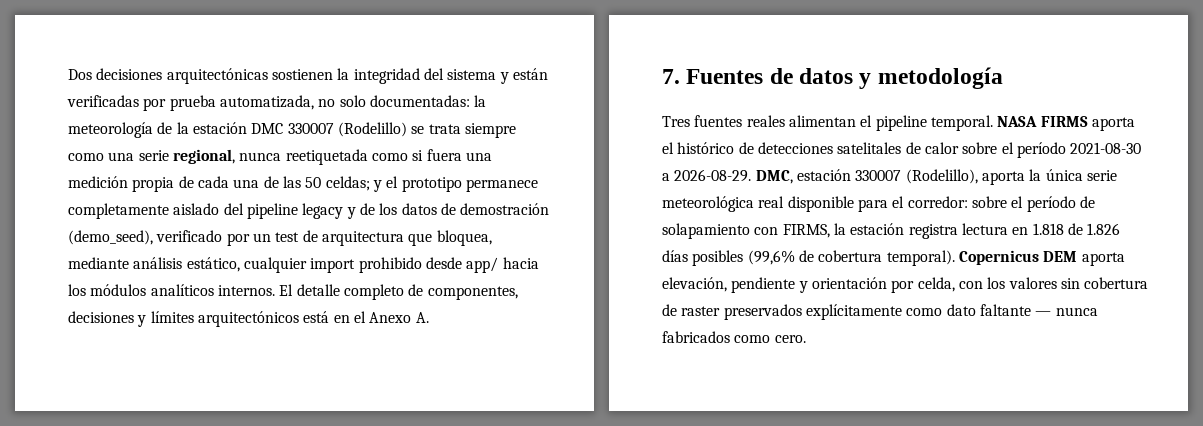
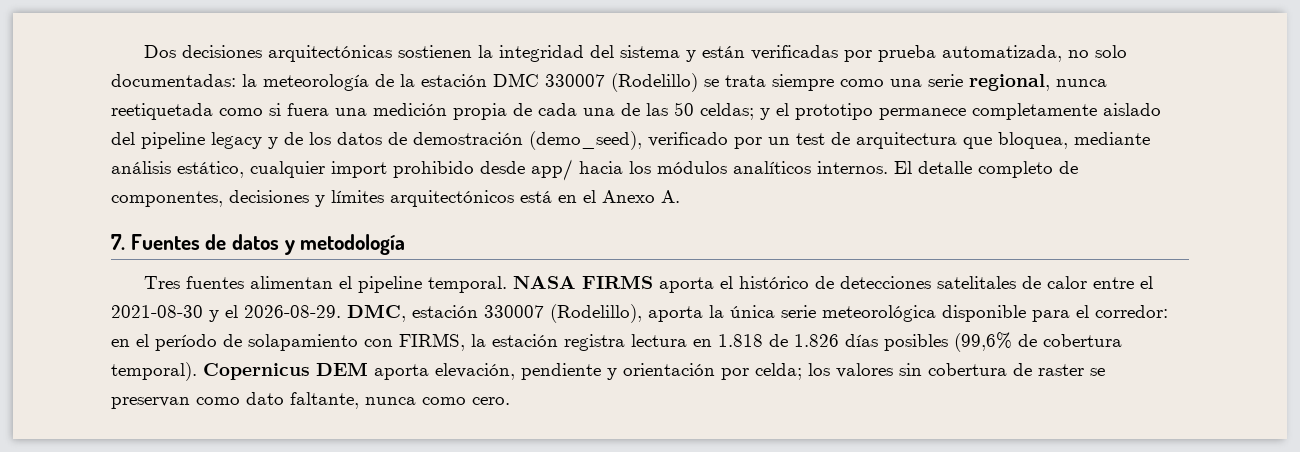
- Tres fuentes reales alimentan el pipeline temporal.
+ Tres fuentes alimentan el pipeline temporal.
- NASA FIRMS aporta el histórico de detecciones satelitales de calor sobre el período 2021-08-30 a 2026-08-29.
+ NASA FIRMS aporta el histórico de detecciones satelitales de calor entre el 2021-08-30 y el 2026-08-29.
- DMC, estación 330007 (Rodelillo), aporta la única serie meteorológica real disponible para el corredor: sobre el período de solapamiento con FIRMS, la estación registra lectura en 1.818 de 1.826 días posibles (99,6% de cobertura temporal).
+ DMC, estación 330007 (Rodelillo), aporta la única serie meteorológica disponible para el corredor: en el período de solapamiento con FIRMS, la estación registra lectura en 1.818 de 1.826 días posibles (99,6% de cobertura temporal).
- Copernicus DEM aporta elevación, pendiente y orientación por celda, con los valores sin cobertura de raster preservados explícitamente como dato faltante — nunca fabricados como cero.
+ Copernicus DEM aporta elevación, pendiente y orientación por celda; los valores sin cobertura de raster se preservan como dato faltante, nunca como cero.

